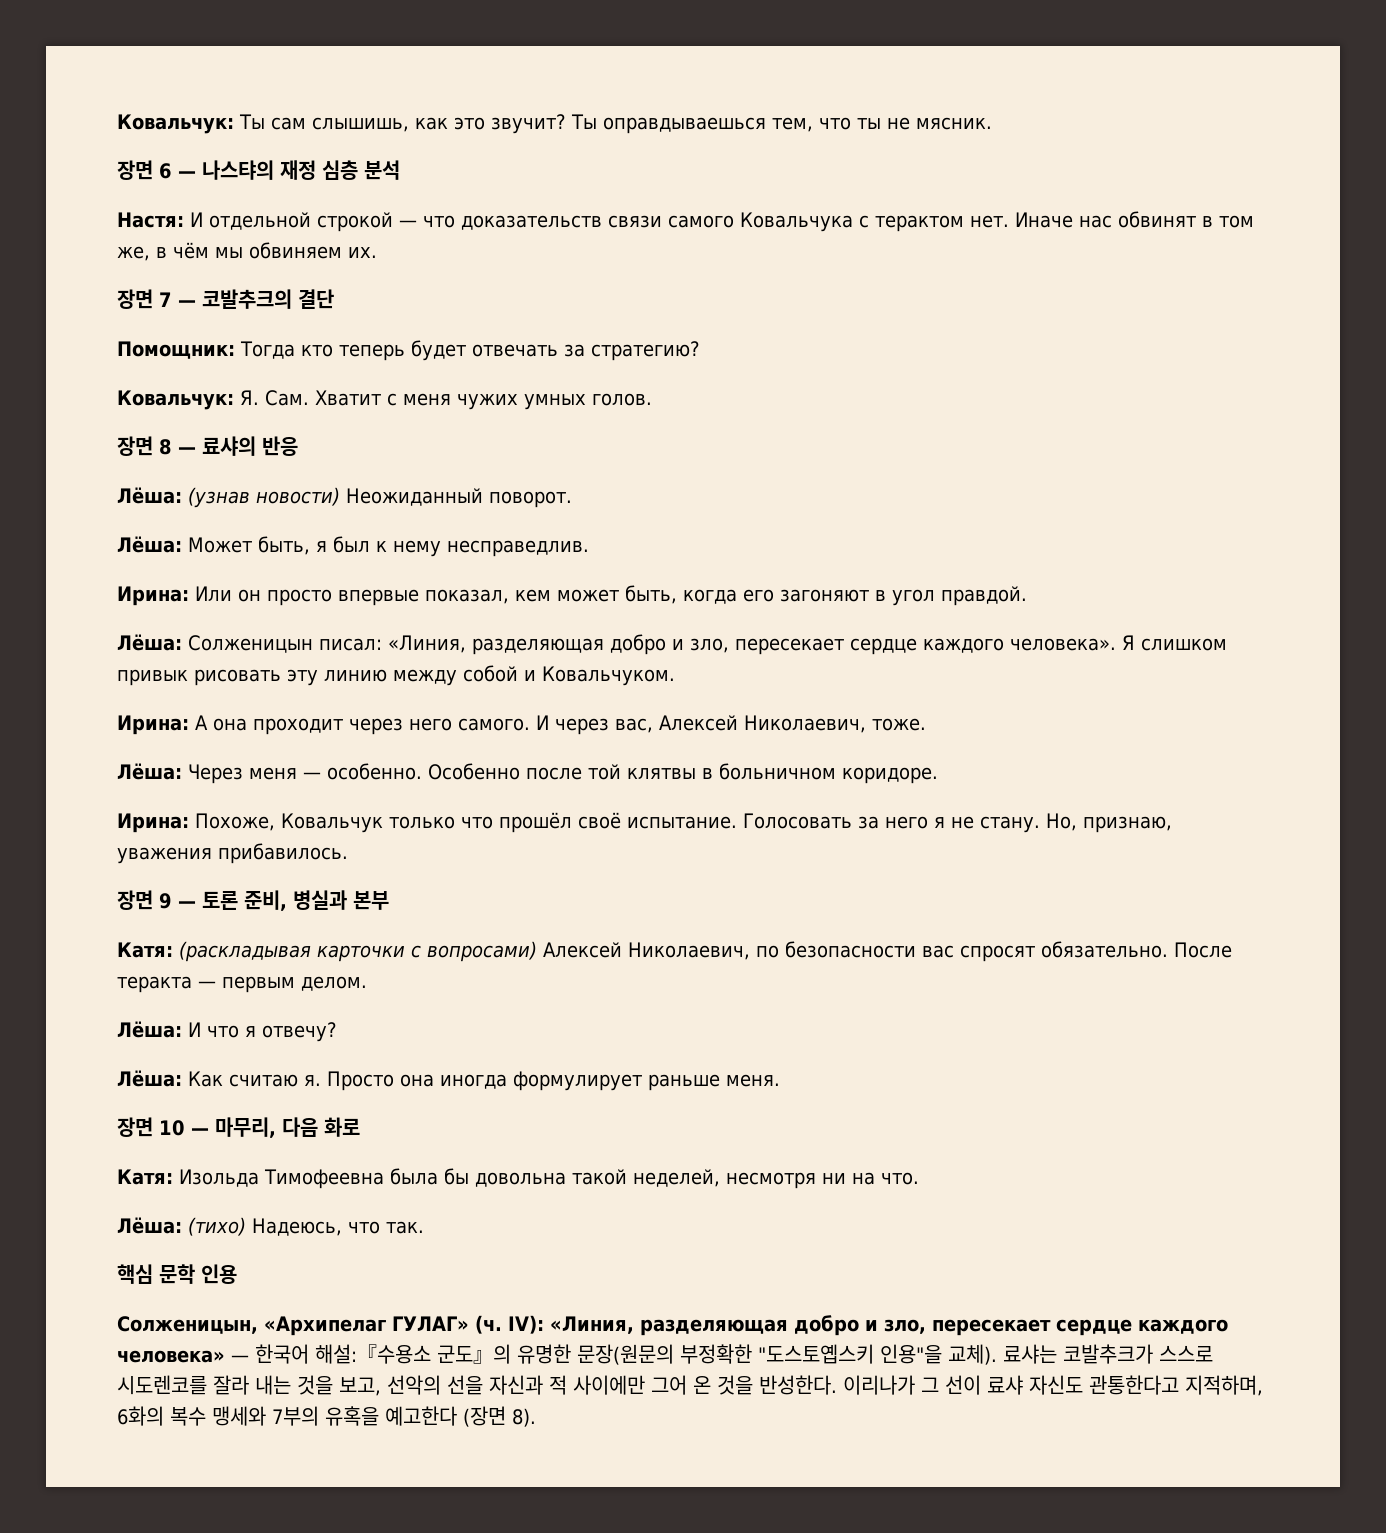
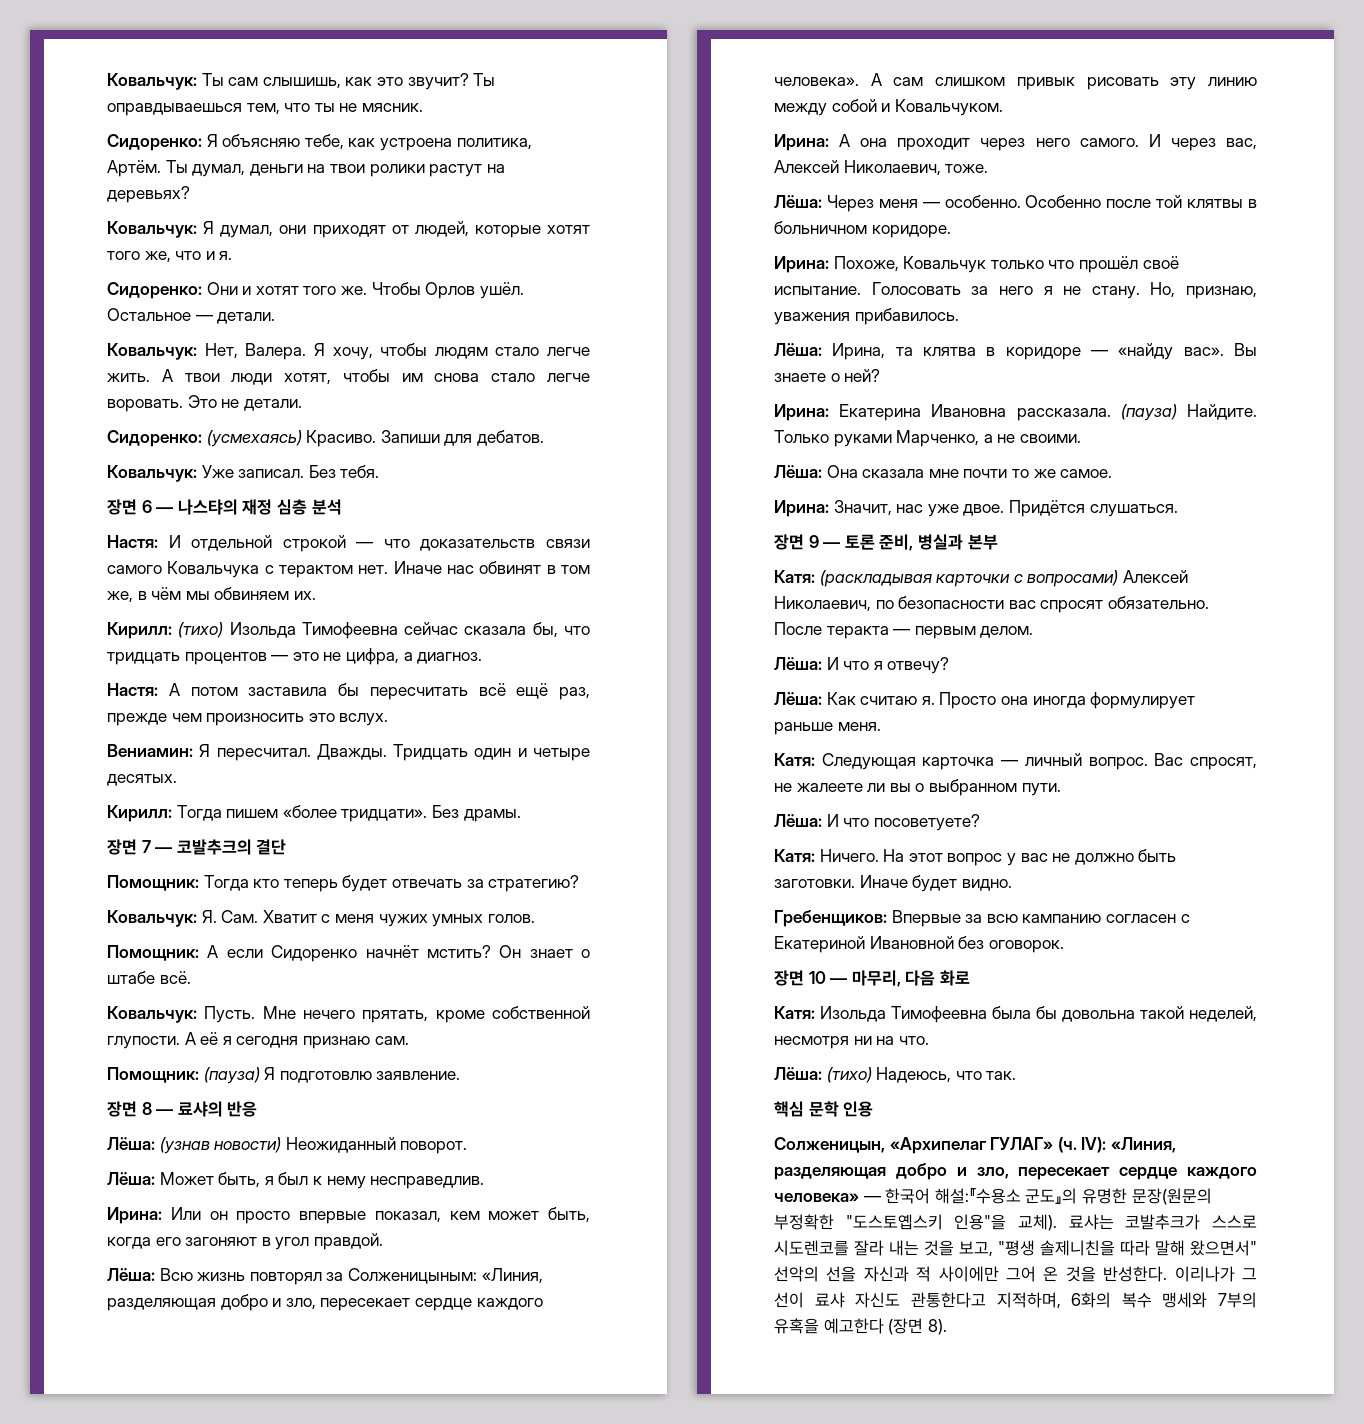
+ Сидоренко: Я объясняю тебе, как устроена политика, Артём. Ты думал, деньги на твои ролики растут на деревьях?
+ Ковальчук: Я думал, они приходят от людей, которые хотят того же, что и я.
+ Сидоренко: Они и хотят того же. Чтобы Орлов ушёл. Остальное — детали.
+ Ковальчук: Нет, Валера. Я хочу, чтобы людям стало легче жить. А твои люди хотят, чтобы им снова стало легче воровать. Это не детали.
+ Сидоренко: (усмехаясь) Красиво. Запиши для дебатов.
+ Ковальчук: Уже записал. Без тебя.
+ Кирилл: (тихо) Изольда Тимофеевна сейчас сказала бы, что тридцать процентов — это не цифра, а диагноз.
+ Настя: А потом заставила бы пересчитать всё ещё раз, прежде чем произносить это вслух.
+ Вениамин: Я пересчитал. Дважды. Тридцать один и четыре десятых.
+ Кирилл: Тогда пишем «более тридцати». Без драмы.
+ Помощник: А если Сидоренко начнёт мстить? Он знает о штабе всё.
+ Ковальчук: Пусть. Мне нечего прятать, кроме собственной глупости. А её я сегодня признаю сам.
+ Помощник: (пауза) Я подготовлю заявление.
- Лёша: Солженицын писал: «Линия, разделяющая добро и зло, пересекает сердце каждого человека».
+ Лёша: Всю жизнь повторял за Солженицыным: «Линия, разделяющая добро и зло, пересекает сердце каждого человека».
- Я слишком привык рисовать эту линию между собой и Ковальчуком.
+ А сам слишком привык рисовать эту линию между собой и Ковальчуком.
+ Лёша: Ирина, та клятва в коридоре — «найду вас». Вы знаете о ней?
+ Ирина: Екатерина Ивановна рассказала. (пауза) Найдите. Только руками Марченко, а не своими.
+ Лёша: Она сказала мне почти то же самое.
+ Ирина: Значит, нас уже двое. Придётся слушаться.
+ Катя: Следующая карточка — личный вопрос. Вас спросят, не жалеете ли вы о выбранном пути.
+ Лёша: И что посоветуете?
+ Катя: Ничего. На этот вопрос у вас не должно быть заготовки. Иначе будет видно.
+ Гребенщиков: Впервые за всю кампанию согласен с Екатериной Ивановной без оговорок.
- 료샤는 코발추크가 스스로 시도렌코를 잘라 내는 것을 보고, 선악의 선을 자신과 적 사이에만 그어 온 것을 반성한다.
+ 료샤는 코발추크가 스스로 시도렌코를 잘라 내는 것을 보고, "평생 솔제니친을 따라 말해 왔으면서" 선악의 선을 자신과 적 사이에만 그어 온 것을 반성한다.

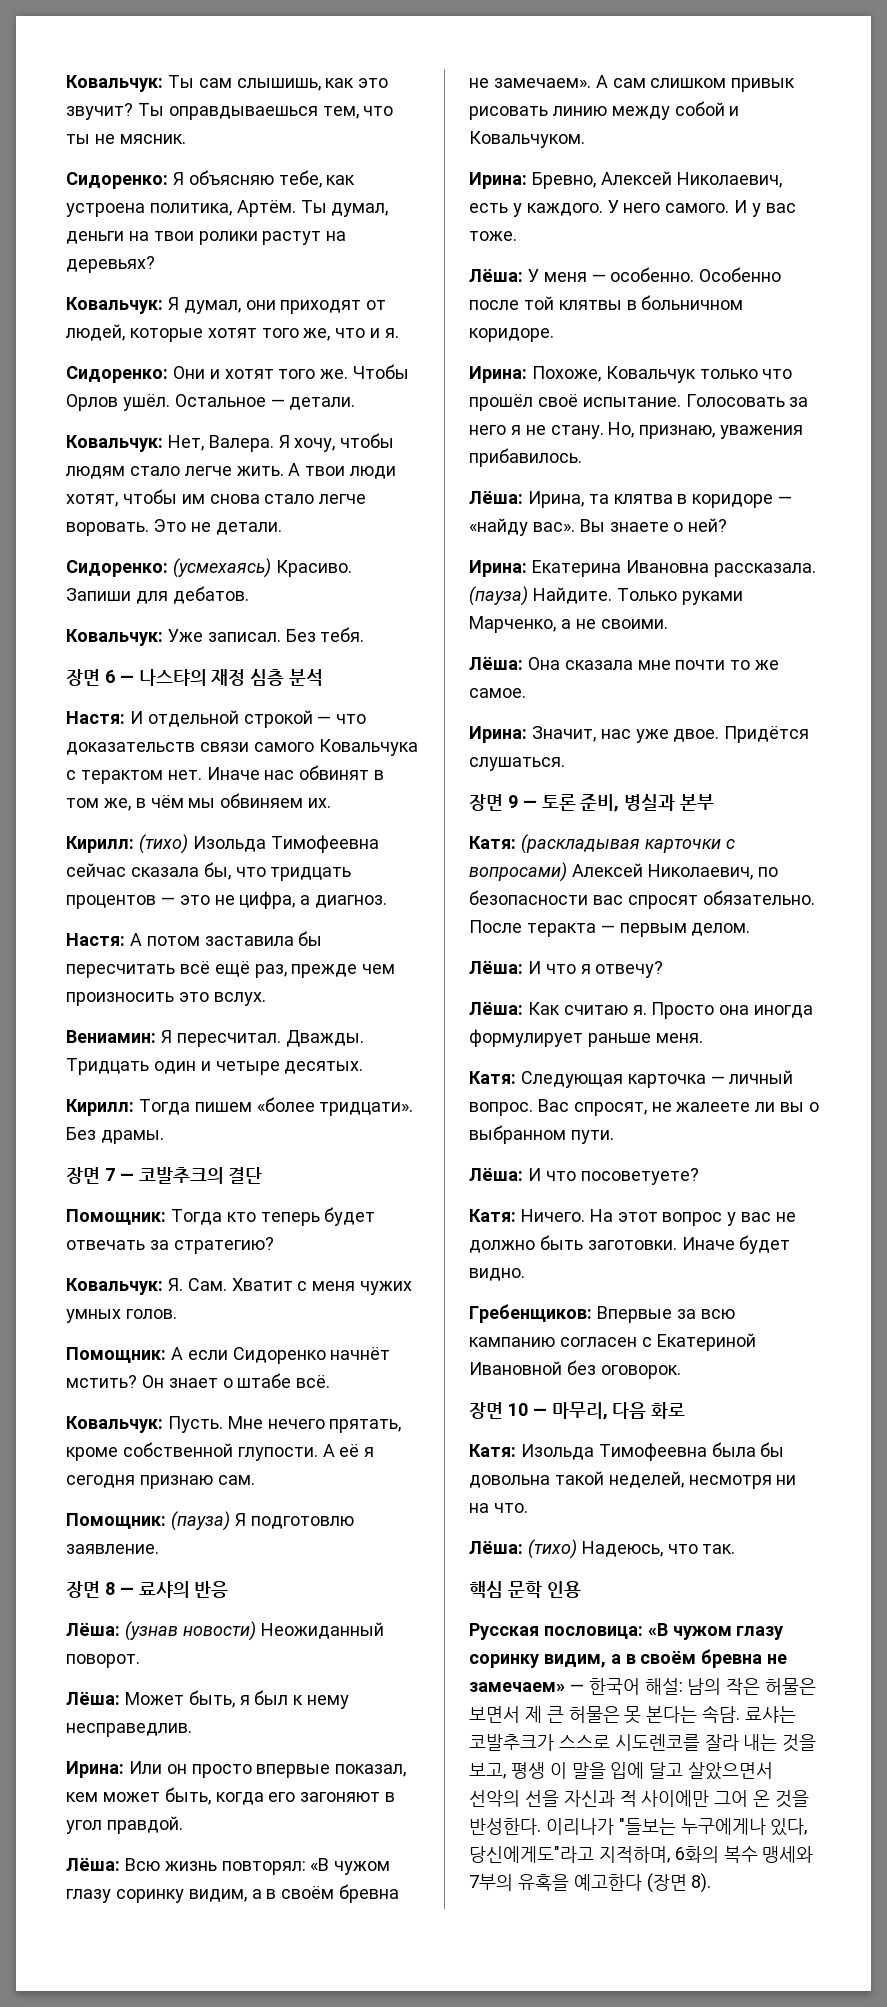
- Лёша: Всю жизнь повторял за Солженицыным: «Линия, разделяющая добро и зло, пересекает сердце каждого человека».
+ Лёша: Всю жизнь повторял: «В чужом глазу соринку видим, а в своём бревна не замечаем».
- А сам слишком привык рисовать эту линию между собой и Ковальчуком.
+ А сам слишком привык рисовать линию между собой и Ковальчуком.
- Ирина: А она проходит через него самого. И через вас, Алексей Николаевич, тоже.
+ Ирина: Бревно, Алексей Николаевич, есть у каждого. У него самого. И у вас тоже.
- Лёша: Через меня — особенно.
+ Лёша: У меня — особенно.
- Солженицын, «Архипелаг ГУЛАГ» (ч. IV): «Линия, разделяющая добро и зло, пересекает сердце каждого человека» — 한국어 해설:『수용소 군도』의 유명한 문장(원문의 부정확한 "도스토옙스키 인용"을 교체).
+ Русская пословица: «В чужом глазу соринку видим, а в своём бревна не замечаем» — 한국어 해설: 남의 작은 허물은 보면서 제 큰 허물은 못 본다는 속담.
- 료샤는 코발추크가 스스로 시도렌코를 잘라 내는 것을 보고, "평생 솔제니친을 따라 말해 왔으면서" 선악의 선을 자신과 적 사이에만 그어 온 것을 반성한다.
+ 료샤는 코발추크가 스스로 시도렌코를 잘라 내는 것을 보고, 평생 이 말을 입에 달고 살았으면서 선악의 선을 자신과 적 사이에만 그어 온 것을 반성한다.
- 이리나가 그 선이 료샤 자신도 관통한다고 지적하며, 6화의 복수 맹세와 7부의 유혹을 예고한다 (장면 8).
+ 이리나가 "들보는 누구에게나 있다, 당신에게도"라고 지적하며, 6화의 복수 맹세와 7부의 유혹을 예고한다 (장면 8).

